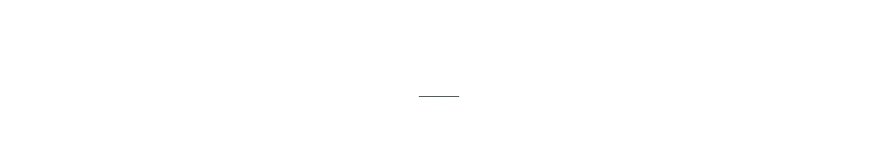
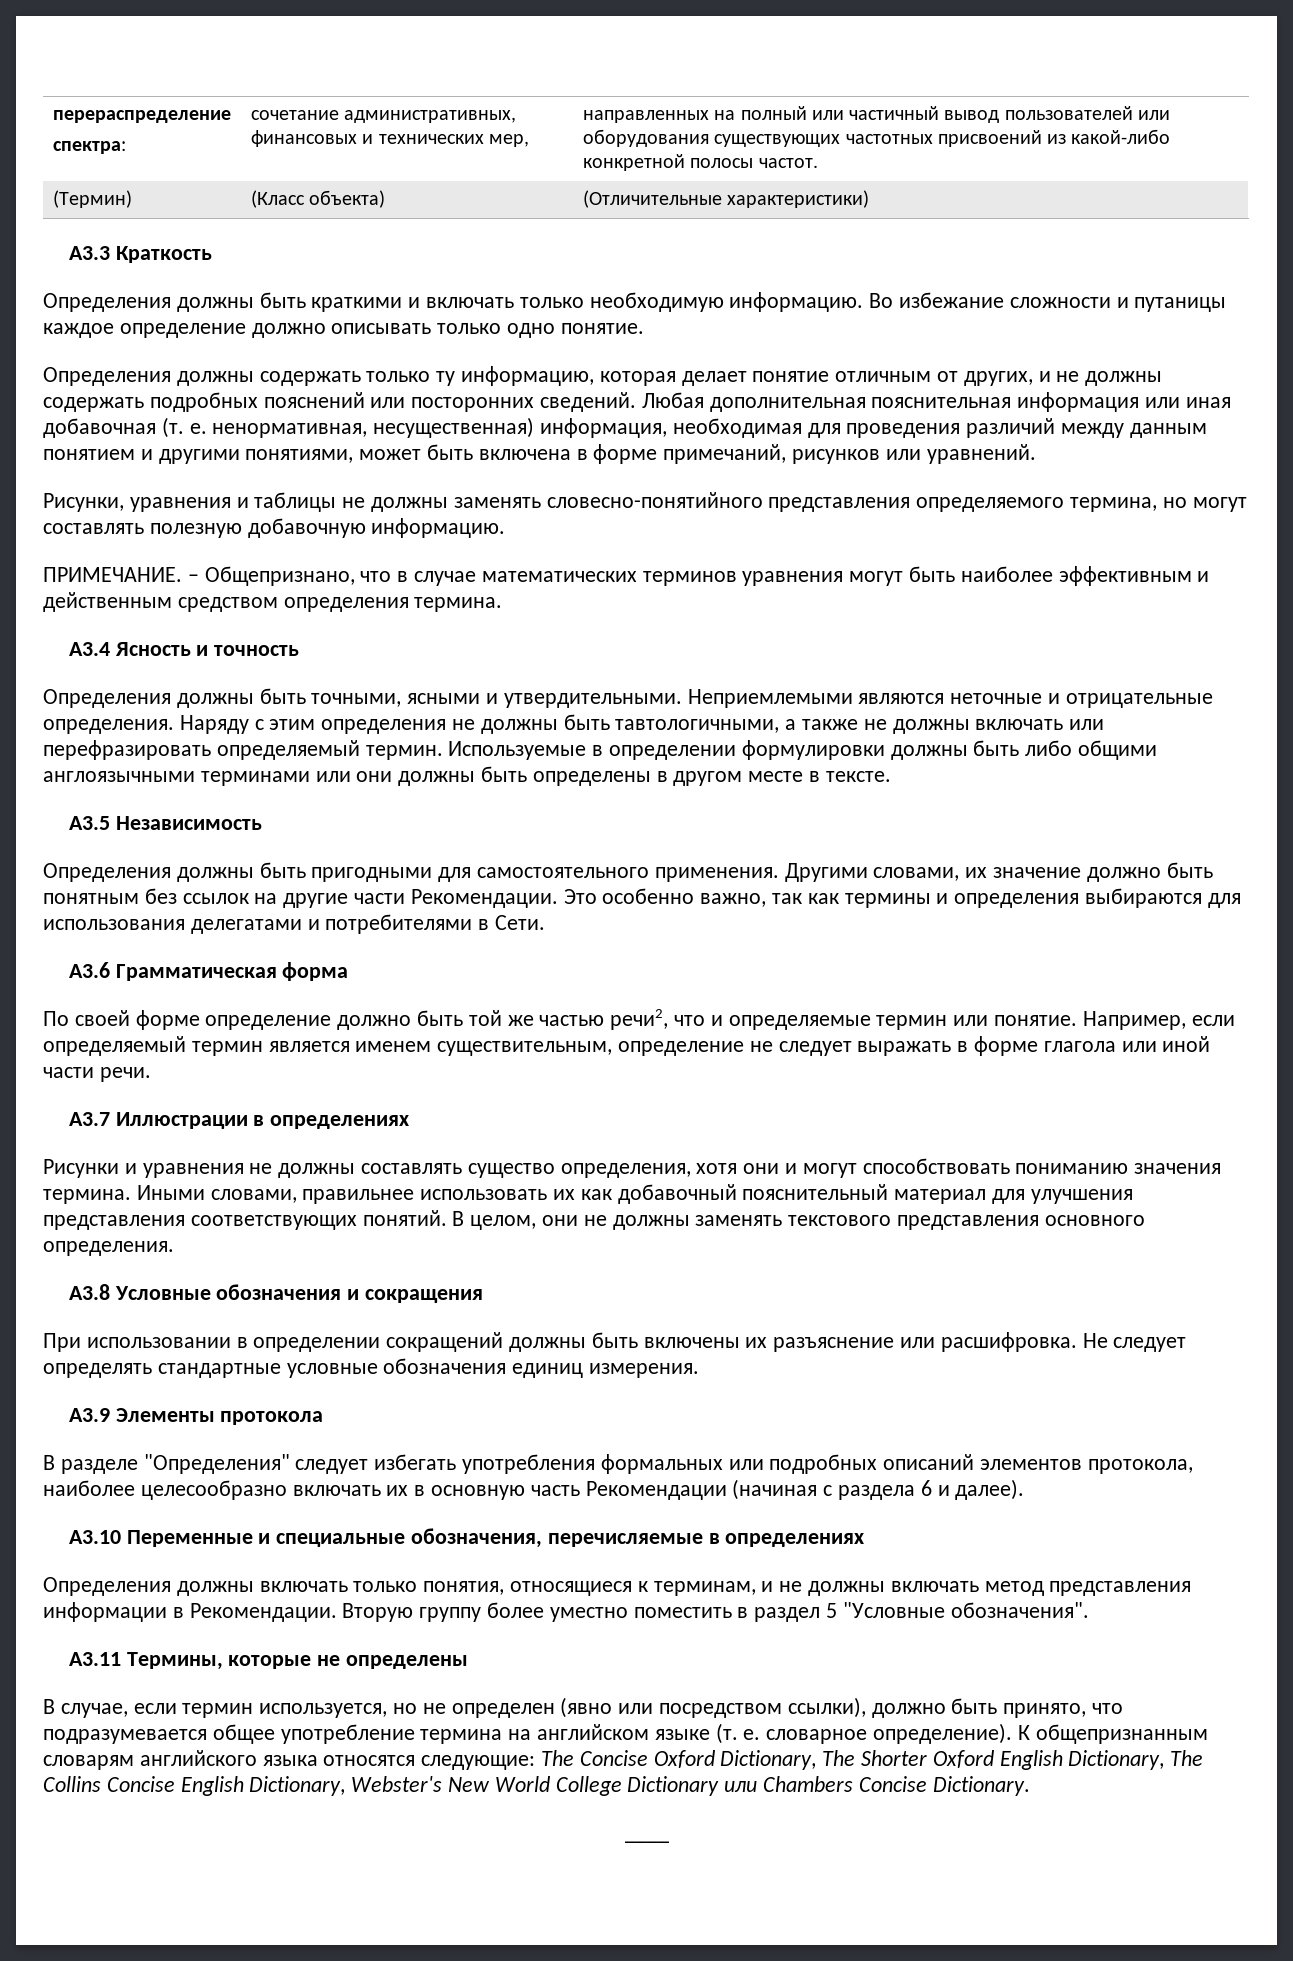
+ перераспределение
+ спектра: | сочетание административных, финансовых и технических мер, | направленных на полный или частичный вывод пользователей или оборудования существующих частотных присвоений из какой-либо конкретной полосы частот.
+ (Термин) | (Класс объекта) | (Отличительные характеристики)
+ A3.3 Краткость
+ Определения должны быть краткими и включать только необходимую информацию. Во избежание сложности и путаницы каждое определение должно описывать только одно понятие.
+ Определения должны содержать только ту информацию, которая делает понятие отличным от других, и не должны содержать подробных пояснений или посторонних сведений. Любая дополнительная пояснительная информация или иная добавочная (т. е. ненормативная, несущественная) информация, необходимая для проведения различий между данным понятием и другими понятиями, может быть включена в форме примечаний, рисунков или уравнений.
+ Рисунки, уравнения и таблицы не должны заменять словесно-понятийного представления определяемого термина, но могут составлять полезную добавочную информацию.
+ ПРИМЕЧАНИЕ. – Общепризнано, что в случае математических терминов уравнения могут быть наиболее эффективным и действенным средством определения термина.
+ A3.4 Ясность и точность
+ Определения должны быть точными, ясными и утвердительными. Неприемлемыми являются неточные и отрицательные определения. Наряду с этим определения не должны быть тавтологичными, а также не должны включать или перефразировать определяемый термин. Используемые в определении формулировки должны быть либо общими англоязычными терминами или они должны быть определены в другом месте в тексте.
+ A3.5 Независимость
+ Определения должны быть пригодными для самостоятельного применения. Другими словами, их значение должно быть понятным без ссылок на другие части Рекомендации. Это особенно важно, так как термины и определения выбираются для использования делегатами и потребителями в Сети.
+ A3.6 Грамматическая форма
+ По своей форме определение должно быть той же частью речи2, что и определяемые термин или понятие. Например, если определяемый термин является именем существительным, определение не следует выражать в форме глагола или иной части речи.
+ A3.7 Иллюстрации в определениях
+ Рисунки и уравнения не должны составлять существо определения, хотя они и могут способствовать пониманию значения термина. Иными словами, правильнее использовать их как добавочный пояснительный материал для улучшения представления соответствующих понятий. В целом, они не должны заменять текстового представления основного определения.
+ A3.8 Условные обозначения и сокращения
+ При использовании в определении сокращений должны быть включены их разъяснение или расшифровка. Не следует определять стандартные условные обозначения единиц измерения.
+ A3.9 Элементы протокола
+ В разделе "Определения" следует избегать употребления формальных или подробных описаний элементов протокола, наиболее целесообразно включать их в основную часть Рекомендации (начиная с раздела 6 и далее).
+ A3.10 Переменные и специальные обозначения, перечисляемые в определениях
+ Определения должны включать только понятия, относящиеся к терминам, и не должны включать метод представления информации в Рекомендации. Вторую группу более уместно поместить в раздел 5 "Условные обозначения".
+ A3.11 Термины, которые не определены
+ В случае, если термин используется, но не определен (явно или посредством ссылки), должно быть принято, что подразумевается общее употребление термина на английском языке (т. е. словарное определение). К общепризнанным словарям английского языка относятся следующие: The Concise Oxford Dictionary, The Shorter Oxford English Dictionary, The Collins Concise English Dictionary, Webster's New World College Dictionary или Chambers Concise Dictionary.

